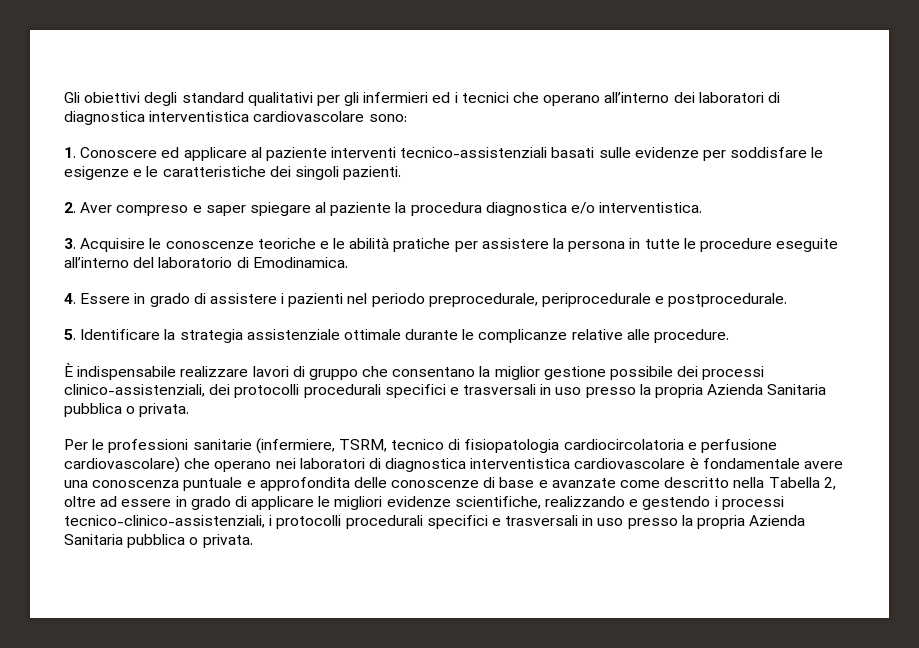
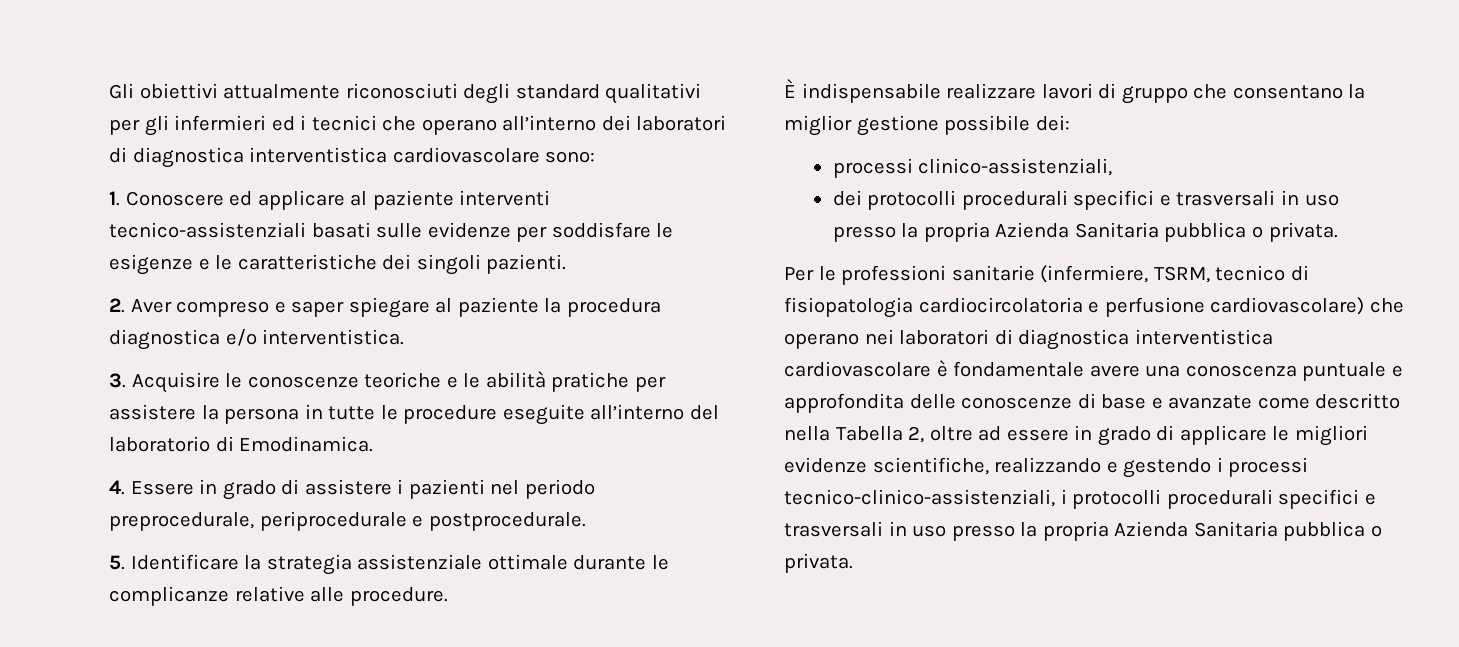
- Gli obiettivi degli standard qualitativi per gli infermieri ed i tecnici che operano all’interno dei laboratori di diagnostica interventistica cardiovascolare sono:
+ Gli obiettivi attualmente riconosciuti degli standard qualitativi per gli infermieri ed i tecnici che operano all’interno dei laboratori di diagnostica interventistica cardiovascolare sono:
- È indispensabile realizzare lavori di gruppo che consentano la miglior gestione possibile dei processi clinico-assistenziali, dei protocolli procedurali specifici e trasversali in uso presso la propria Azienda Sanitaria pubblica o privata.
+ È indispensabile realizzare lavori di gruppo che consentano la miglior gestione possibile dei:
+ processi clinico-assistenziali,
+ dei protocolli procedurali specifici e trasversali in uso presso la propria Azienda Sanitaria pubblica o privata.

